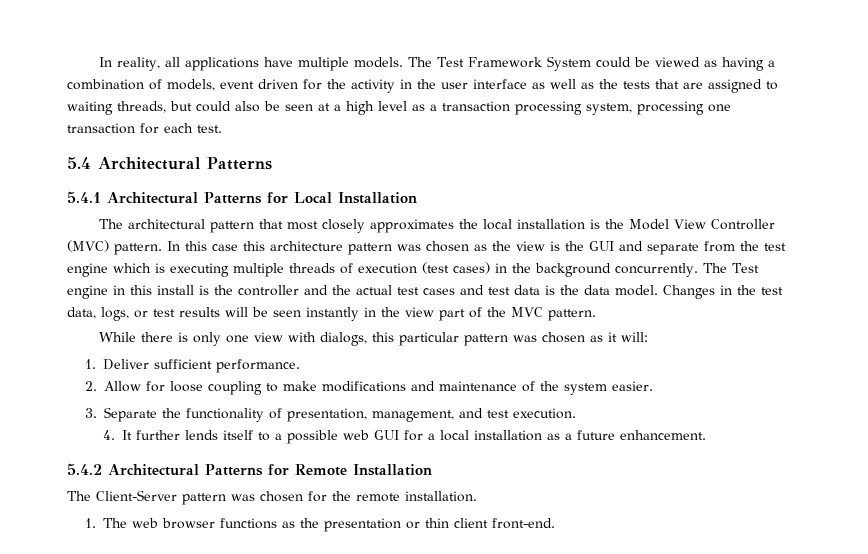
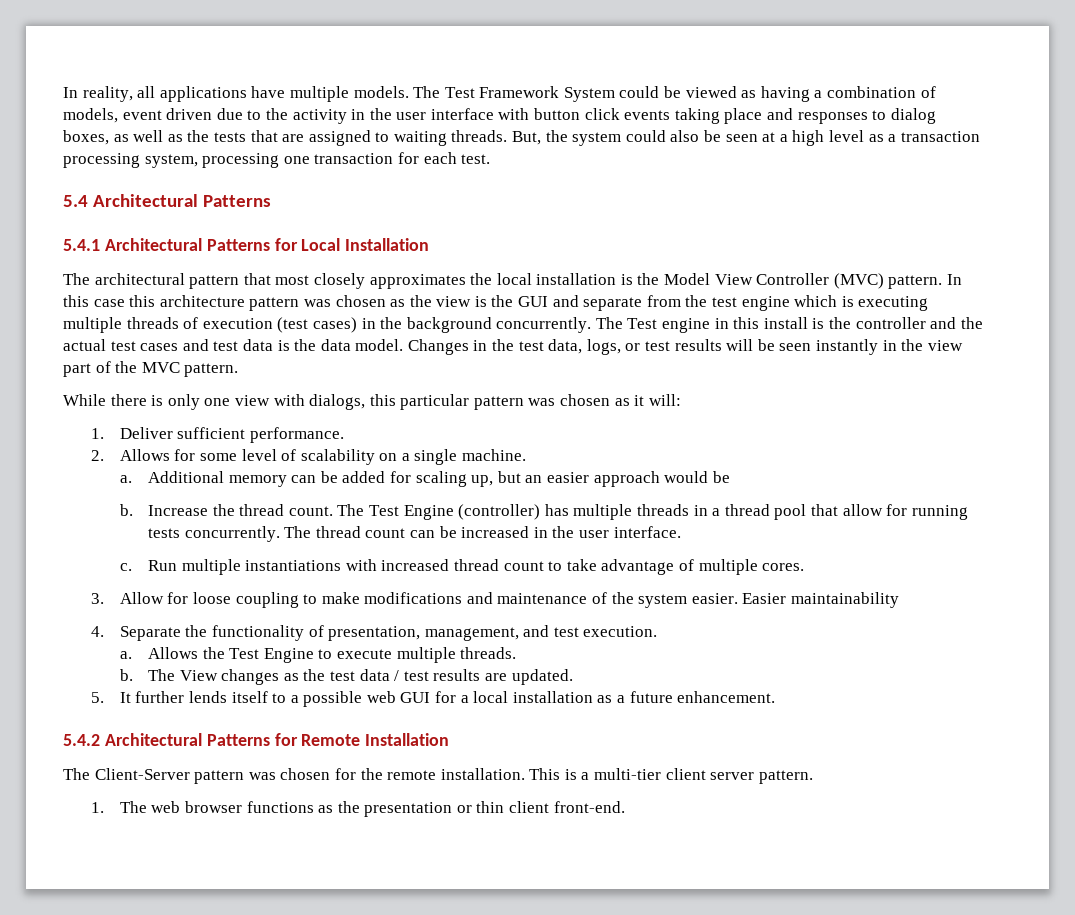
- The Test Framework System could be viewed as having a combination of models, event driven for the activity in the user interface as well as the tests that are assigned to waiting threads, but could also be seen at a high level as a transaction processing system, processing one transaction for each test.
+ The Test Framework System could be viewed as having a combination of models, event driven due to the activity in the user interface with button click events taking place and responses to dialog boxes, as well as the tests that are assigned to waiting threads. But, the system could also be seen at a high level as a transaction processing system, processing one transaction for each test.
- 2. Allow for loose coupling to make modifications and maintenance of the system easier.
- 3. Separate the functionality of presentation, management, and test execution.
+ 2. Allows for some level of scalability on a single machine.
+ a. Additional memory can be added for scaling up, but an easier approach would be
+ b. Increase the thread count. The Test Engine (controller) has multiple threads in a thread pool that allow for running tests concurrently. The thread count can be increased in the user interface.
+ c. Run multiple instantiations with increased thread count to take advantage of multiple cores.
+ 3. Allow for loose coupling to make modifications and maintenance of the system easier. Easier maintainability
+ 4. Separate the functionality of presentation, management, and test execution.
- 4. It further lends itself to a possible web GUI for a local installation as a future enhancement.
+ a. Allows the Test Engine to execute multiple threads.
+ b. The View changes as the test data / test results are updated.
+ 5. It further lends itself to a possible web GUI for a local installation as a future enhancement.
+ This is a multi-tier client server pattern.

